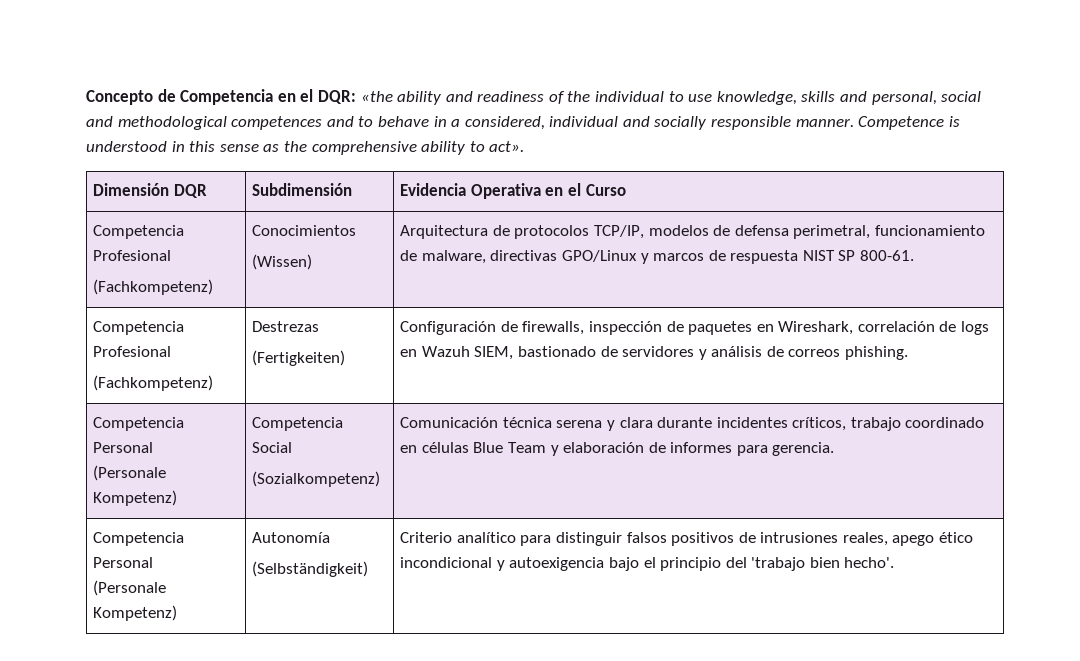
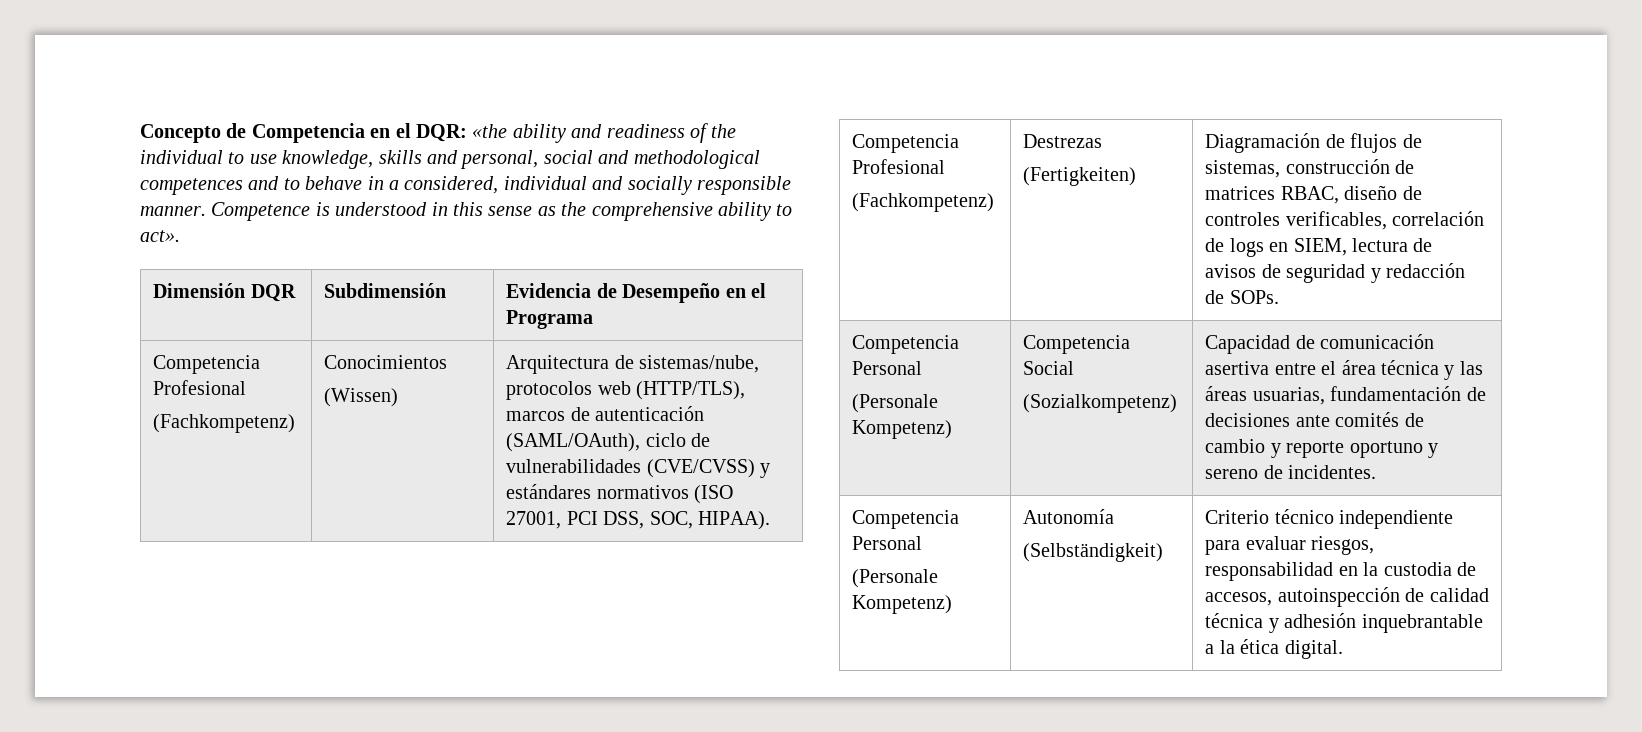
- Dimensión DQR | Subdimensión | Evidencia Operativa en el Curso
+ Dimensión DQR | Subdimensión | Evidencia de Desempeño en el Programa
  Competencia Profesional
  (Fachkompetenz) | Conocimientos
- (Wissen) | Arquitectura de protocolos TCP/IP, modelos de defensa perimetral, funcionamiento de malware, directivas GPO/Linux y marcos de respuesta NIST SP 800-61.
+ (Wissen) | Arquitectura de sistemas/nube, protocolos web (HTTP/TLS), marcos de autenticación (SAML/OAuth), ciclo de vulnerabilidades (CVE/CVSS) y estándares normativos (ISO 27001, PCI DSS, SOC, HIPAA).
  Competencia Profesional
  (Fachkompetenz) | Destrezas
- (Fertigkeiten) | Configuración de firewalls, inspección de paquetes en Wireshark, correlación de logs en Wazuh SIEM, bastionado de servidores y análisis de correos phishing.
+ (Fertigkeiten) | Diagramación de flujos de sistemas, construcción de matrices RBAC, diseño de controles verificables, correlación de logs en SIEM, lectura de avisos de seguridad y redacción de SOPs.
  Competencia Personal
  (Personale Kompetenz) | Competencia Social
- (Sozialkompetenz) | Comunicación técnica serena y clara durante incidentes críticos, trabajo coordinado en células Blue Team y elaboración de informes para gerencia.
+ (Sozialkompetenz) | Capacidad de comunicación asertiva entre el área técnica y las áreas usuarias, fundamentación de decisiones ante comités de cambio y reporte oportuno y sereno de incidentes.
  Competencia Personal
  (Personale Kompetenz) | Autonomía
- (Selbständigkeit) | Criterio analítico para distinguir falsos positivos de intrusiones reales, apego ético incondicional y autoexigencia bajo el principio del 'trabajo bien hecho'.
+ (Selbständigkeit) | Criterio técnico independiente para evaluar riesgos, responsabilidad en la custodia de accesos, autoinspección de calidad técnica y adhesión inquebrantable a la ética digital.

